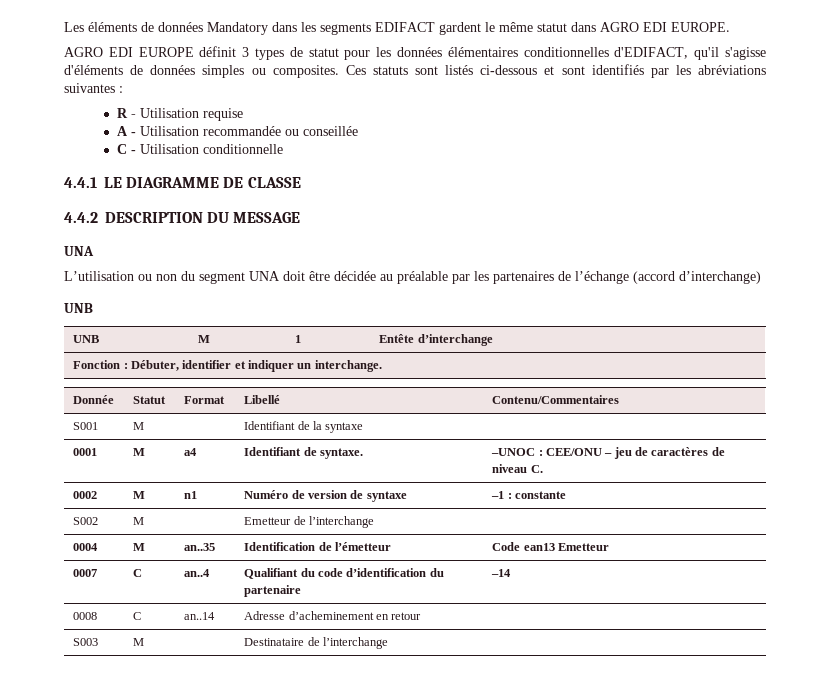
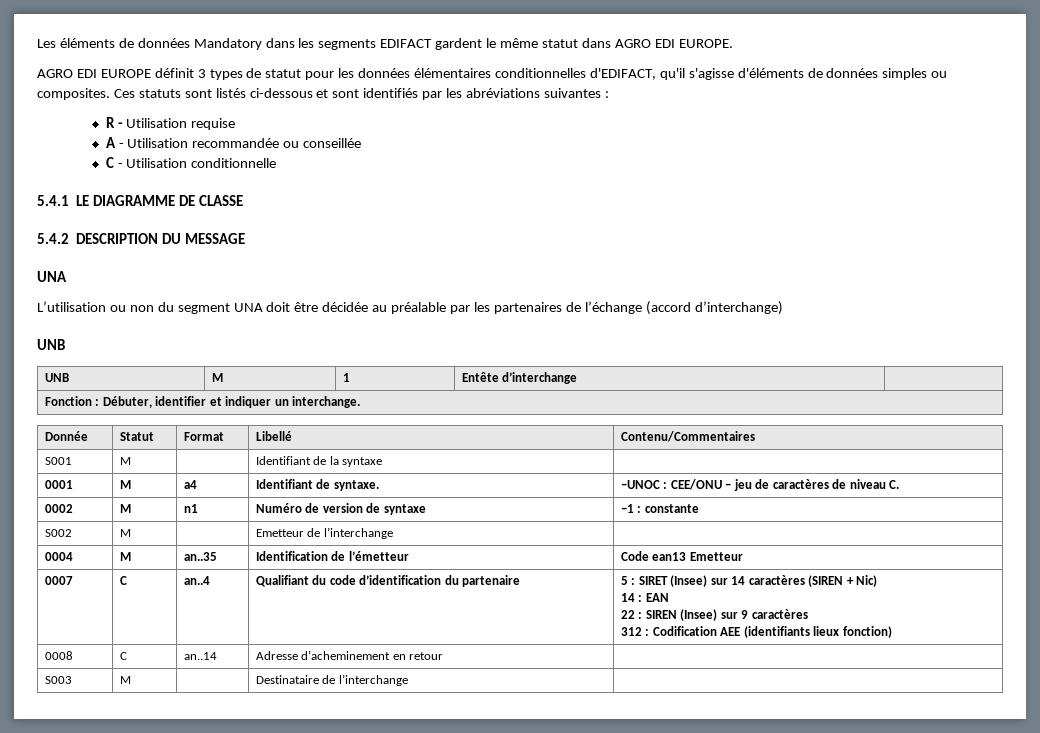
- 4.4.1 LE DIAGRAMME DE CLASSE
+ 5.4.1 LE DIAGRAMME DE CLASSE
- 4.4.2 DESCRIPTION DU MESSAGE
+ 5.4.2 DESCRIPTION DU MESSAGE
- 0007 | C | an..4 | Qualifiant du code d’identification du partenaire | –14
+ 0007 | C | an..4 | Qualifiant du code d’identification du partenaire | 5 : SIRET (Insee) sur 14 caractères (SIREN + Nic)
+ 14 : EAN
+ 22 : SIREN (Insee) sur 9 caractères
+ 312 : Codification AEE (identifiants lieux fonction)

